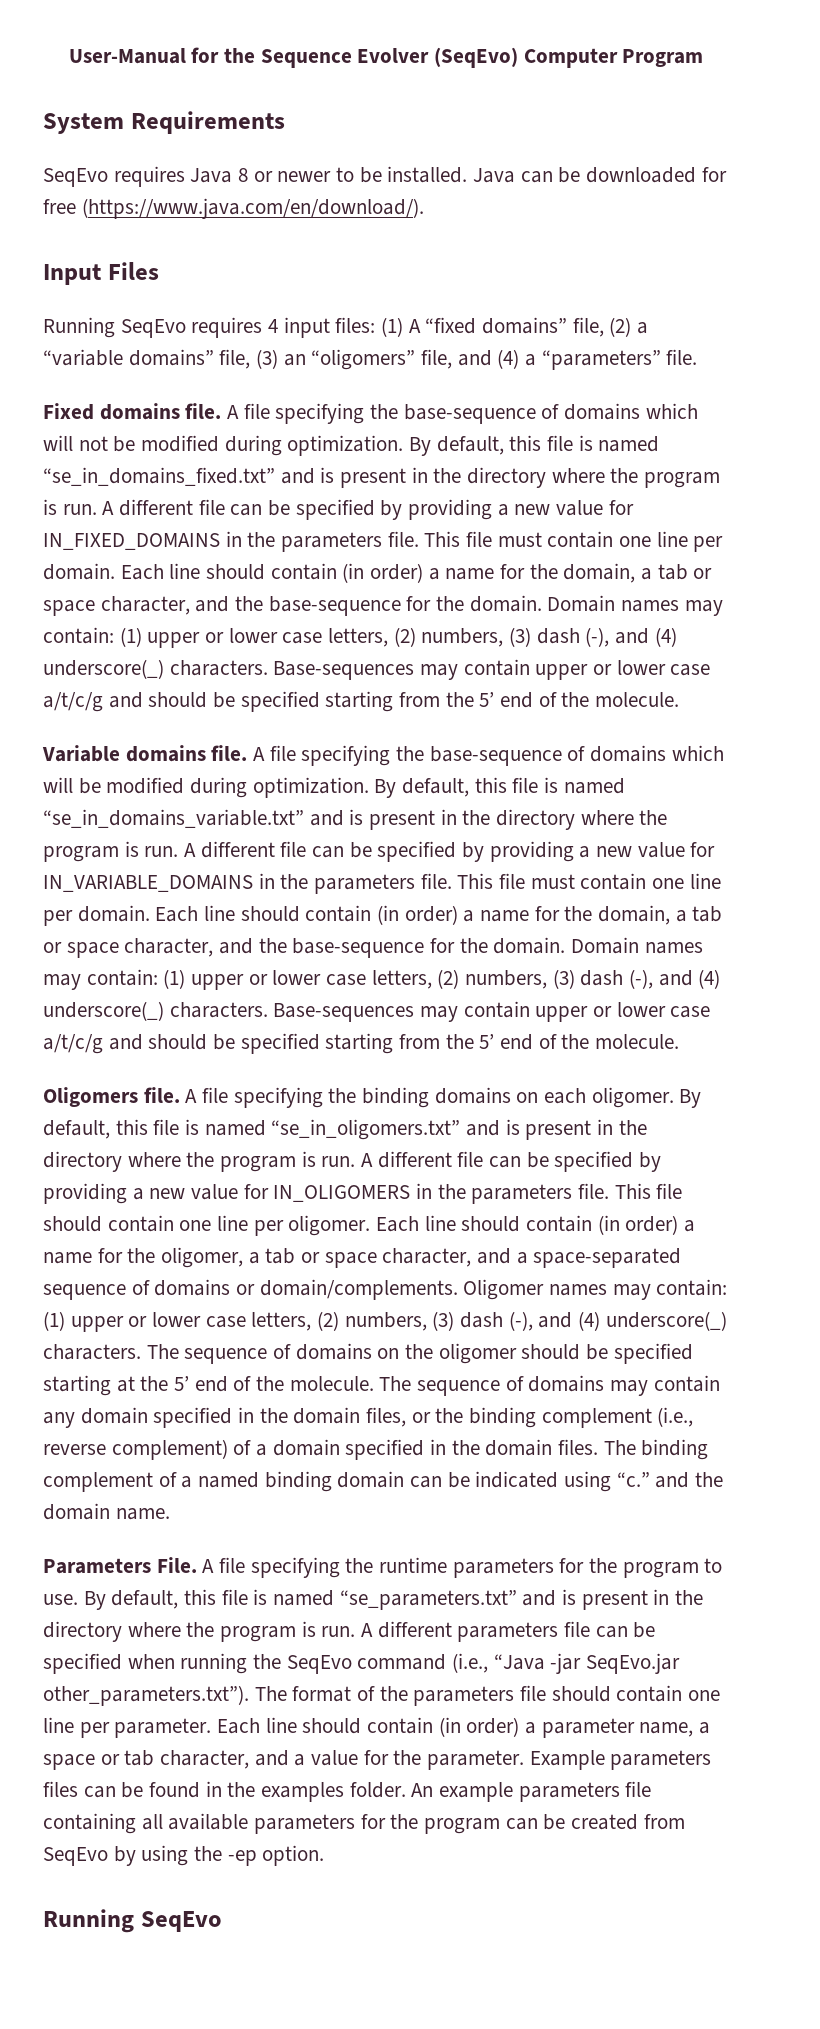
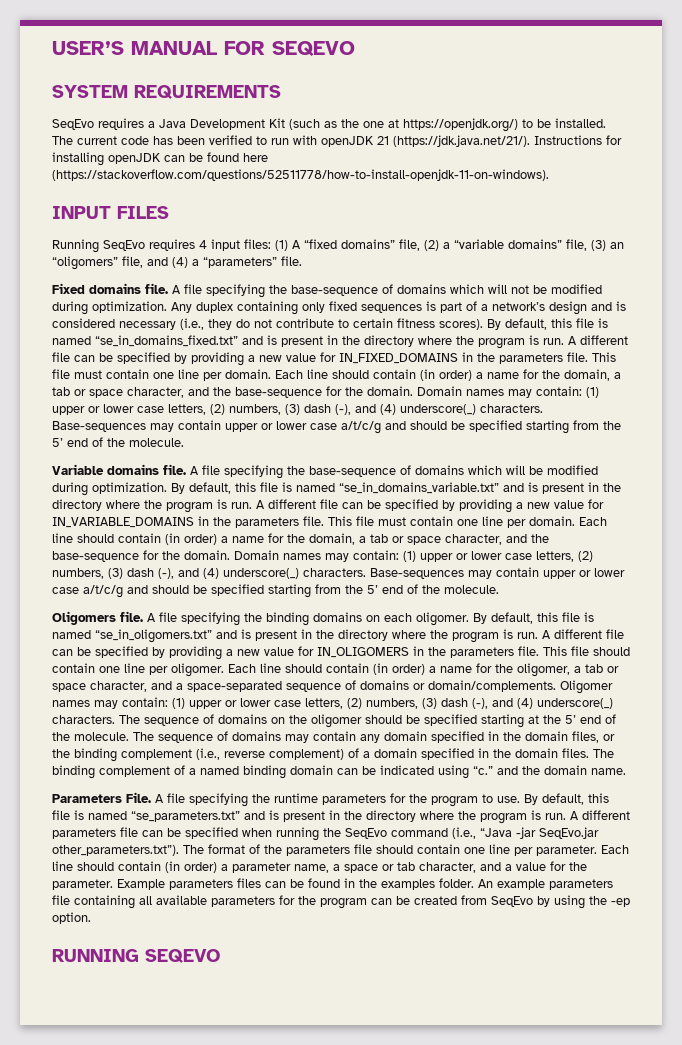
- User-Manual for the Sequence Evolver (SeqEvo) Computer Program
- System Requirements
- SeqEvo requires Java 8 or newer to be installed. Java can be downloaded for free (https://www.java.com/en/download/).
- Input Files
+ USER’S MANUAL FOR SEQEVO
+ SYSTEM REQUIREMENTS
+ SeqEvo requires a Java Development Kit (such as the one at https://openjdk.org/) to be installed. The current code has been verified to run with openJDK 21 (https://jdk.java.net/21/). Instructions for installing openJDK can be found here (https://stackoverflow.com/questions/52511778/how-to-install-openjdk-11-on-windows).
+ INPUT FILES
+ Any duplex containing only fixed sequences is part of a network’s design and is considered necessary (i.e., they do not contribute to certain fitness scores).
  An example parameters file containing all available parameters for the program can be created from SeqEvo by using the -ep option.
- Running SeqEvo
+ RUNNING SEQEVO

